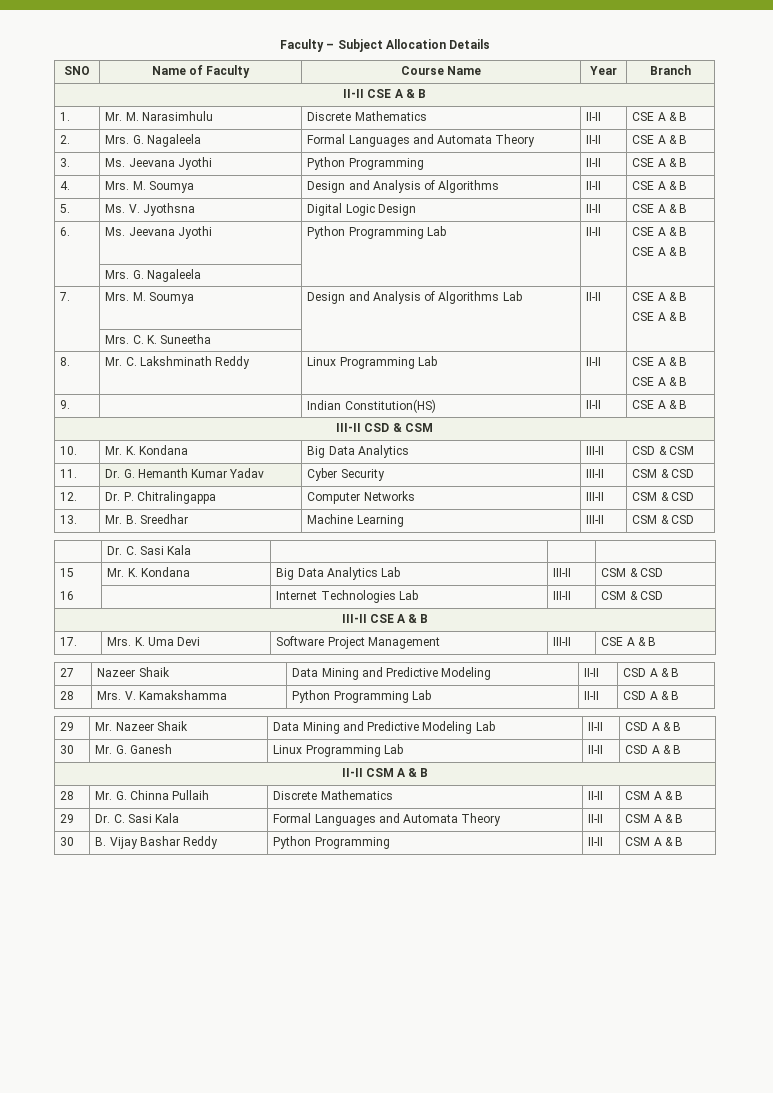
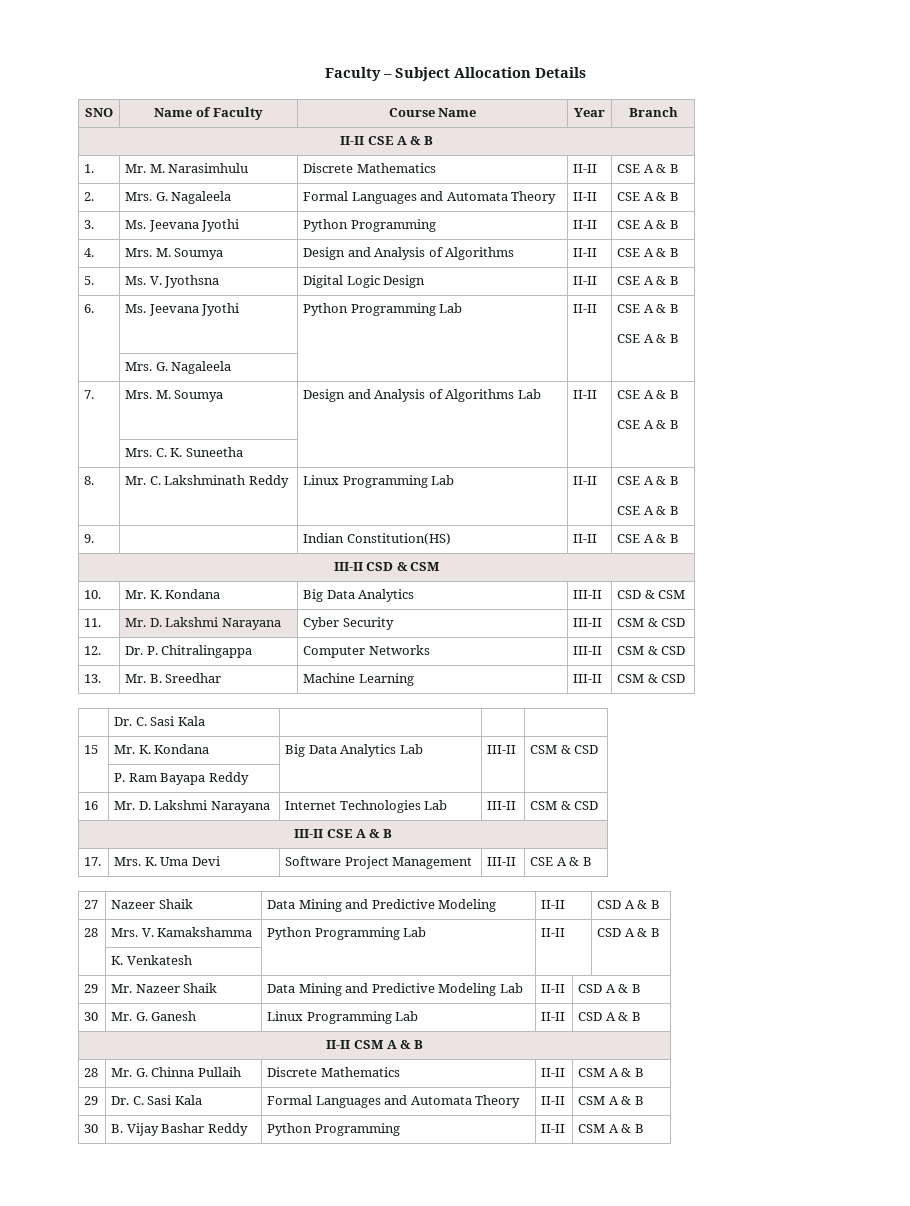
- 11. | Dr. G. Hemanth Kumar Yadav | Cyber Security | III-II | CSM & CSD
+ 11. | Mr. D. Lakshmi Narayana | Cyber Security | III-II | CSM & CSD
- 16 | | Internet Technologies Lab | III-II | CSM & CSD
+ | P. Ram Bayapa Reddy | | |
+ 16 | Mr. D. Lakshmi Narayana | Internet Technologies Lab | III-II | CSM & CSD
+ | K. Venkatesh | | |

